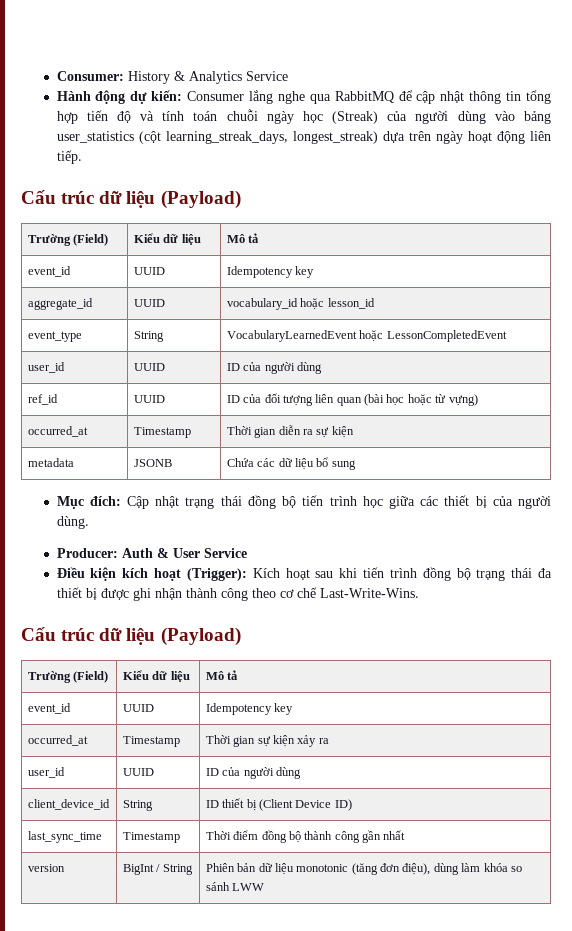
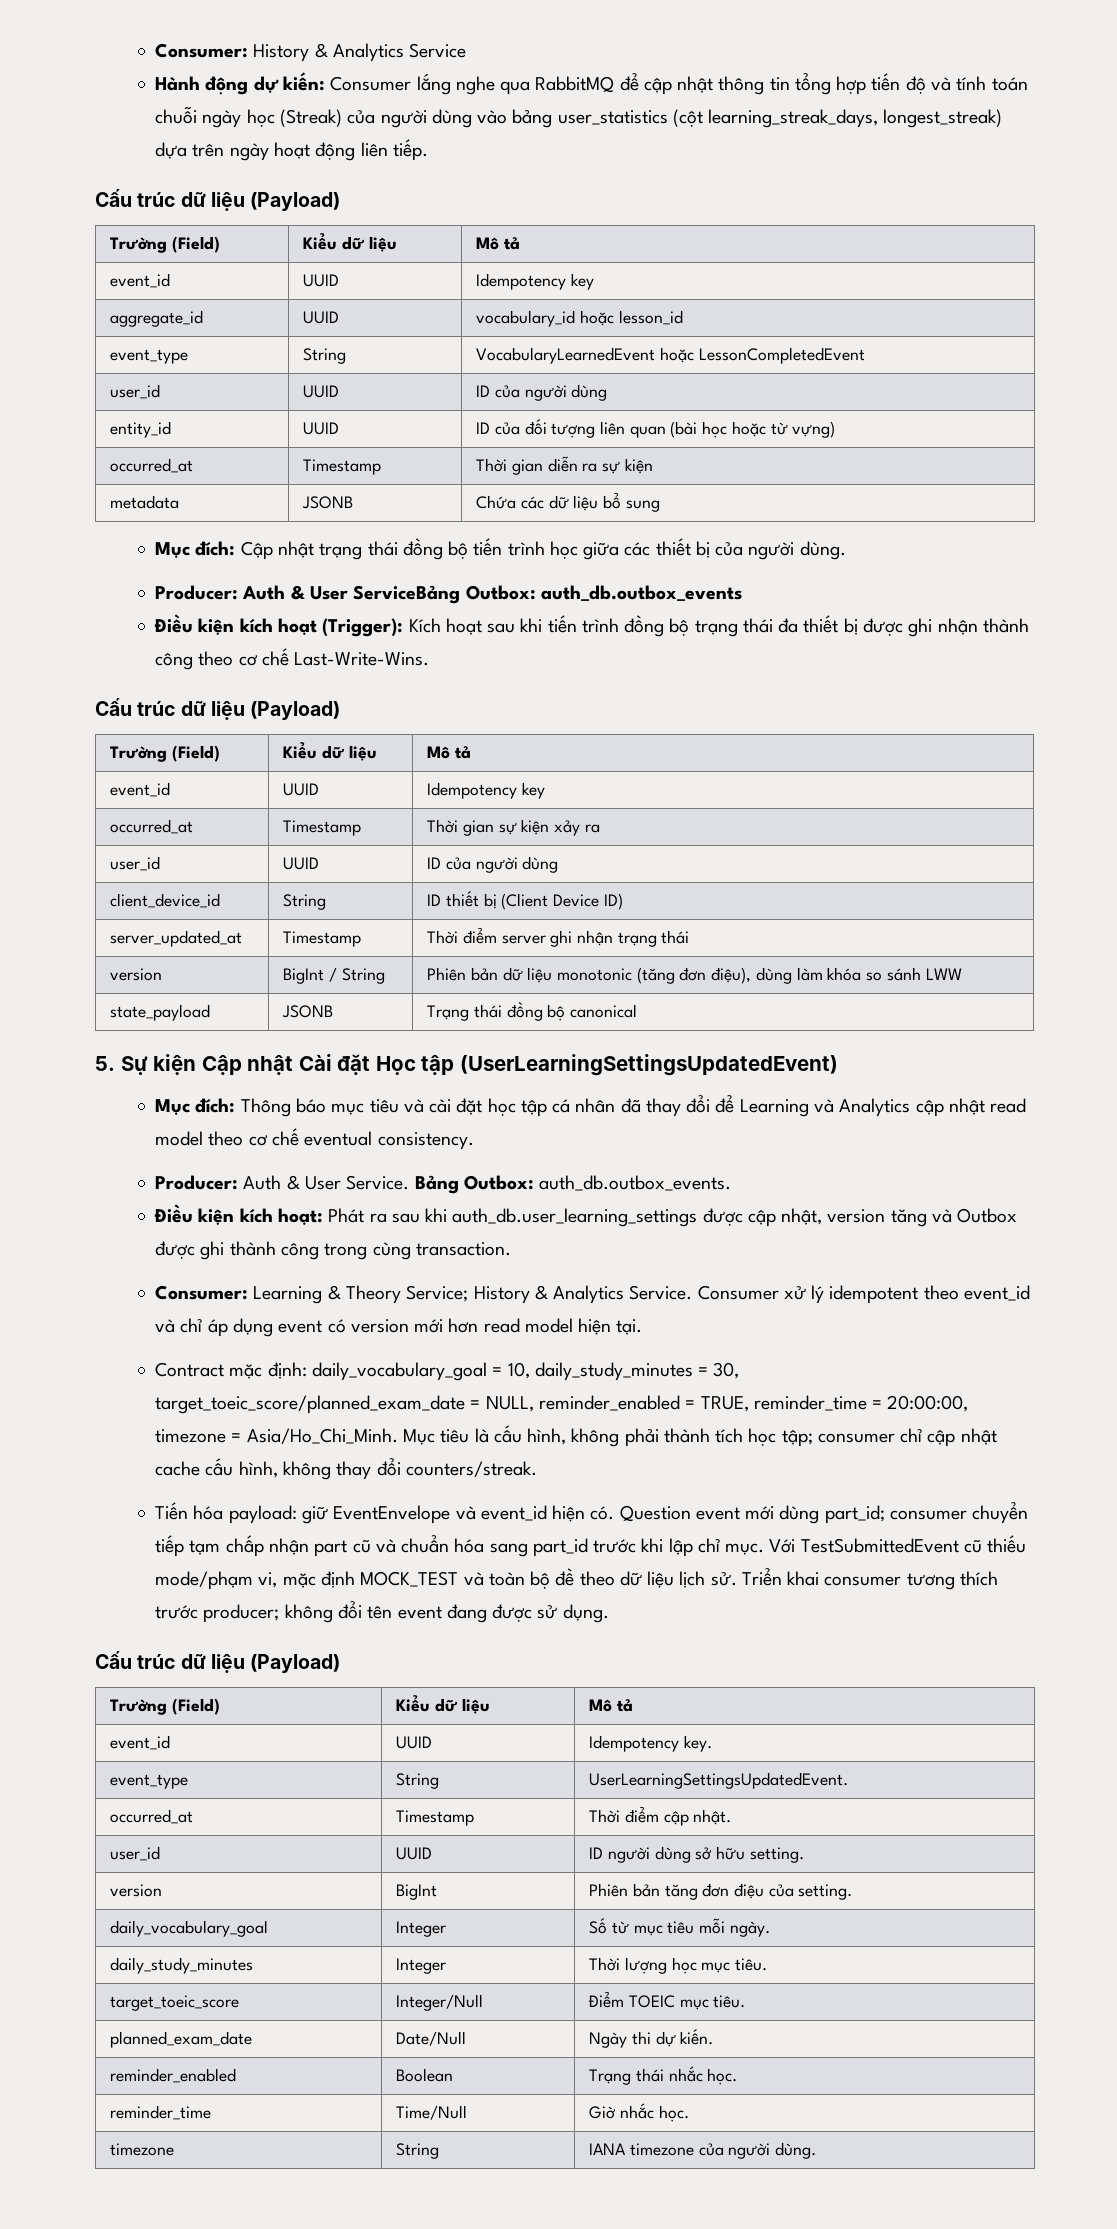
- ref_id | UUID | ID của đối tượng liên quan (bài học hoặc từ vựng)
+ entity_id | UUID | ID của đối tượng liên quan (bài học hoặc từ vựng)
- Producer: Auth & User Service
+ Producer: Auth & User ServiceBảng Outbox: auth_db.outbox_events
- last_sync_time | Timestamp | Thời điểm đồng bộ thành công gần nhất
+ server_updated_at | Timestamp | Thời điểm server ghi nhận trạng thái
+ state_payload | JSONB | Trạng thái đồng bộ canonical
+ 5. Sự kiện Cập nhật Cài đặt Học tập (UserLearningSettingsUpdatedEvent)
+ Mục đích: Thông báo mục tiêu và cài đặt học tập cá nhân đã thay đổi để Learning và Analytics cập nhật read model theo cơ chế eventual consistency.
+ Producer: Auth & User Service. Bảng Outbox: auth_db.outbox_events.
+ Điều kiện kích hoạt: Phát ra sau khi auth_db.user_learning_settings được cập nhật, version tăng và Outbox được ghi thành công trong cùng transaction.
+ Consumer: Learning & Theory Service; History & Analytics Service. Consumer xử lý idempotent theo event_id và chỉ áp dụng event có version mới hơn read model hiện tại.
+ Contract mặc định: daily_vocabulary_goal = 10, daily_study_minutes = 30, target_toeic_score/planned_exam_date = NULL, reminder_enabled = TRUE, reminder_time = 20:00:00, timezone = Asia/Ho_Chi_Minh. Mục tiêu là cấu hình, không phải thành tích học tập; consumer chỉ cập nhật cache cấu hình, không thay đổi counters/streak.
+ Tiến hóa payload: giữ EventEnvelope và event_id hiện có. Question event mới dùng part_id; consumer chuyển tiếp tạm chấp nhận part cũ và chuẩn hóa sang part_id trước khi lập chỉ mục. Với TestSubmittedEvent cũ thiếu mode/phạm vi, mặc định MOCK_TEST và toàn bộ đề theo dữ liệu lịch sử. Triển khai consumer tương thích trước producer; không đổi tên event đang được sử dụng.
+ Cấu trúc dữ liệu (Payload)
+ Trường (Field) | Kiểu dữ liệu | Mô tả
+ event_id | UUID | Idempotency key.
+ event_type | String | UserLearningSettingsUpdatedEvent.
+ occurred_at | Timestamp | Thời điểm cập nhật.
+ user_id | UUID | ID người dùng sở hữu setting.
+ version | BigInt | Phiên bản tăng đơn điệu của setting.
+ daily_vocabulary_goal | Integer | Số từ mục tiêu mỗi ngày.
+ daily_study_minutes | Integer | Thời lượng học mục tiêu.
+ target_toeic_score | Integer/Null | Điểm TOEIC mục tiêu.
+ planned_exam_date | Date/Null | Ngày thi dự kiến.
+ reminder_enabled | Boolean | Trạng thái nhắc học.
+ reminder_time | Time/Null | Giờ nhắc học.
+ timezone | String | IANA timezone của người dùng.

